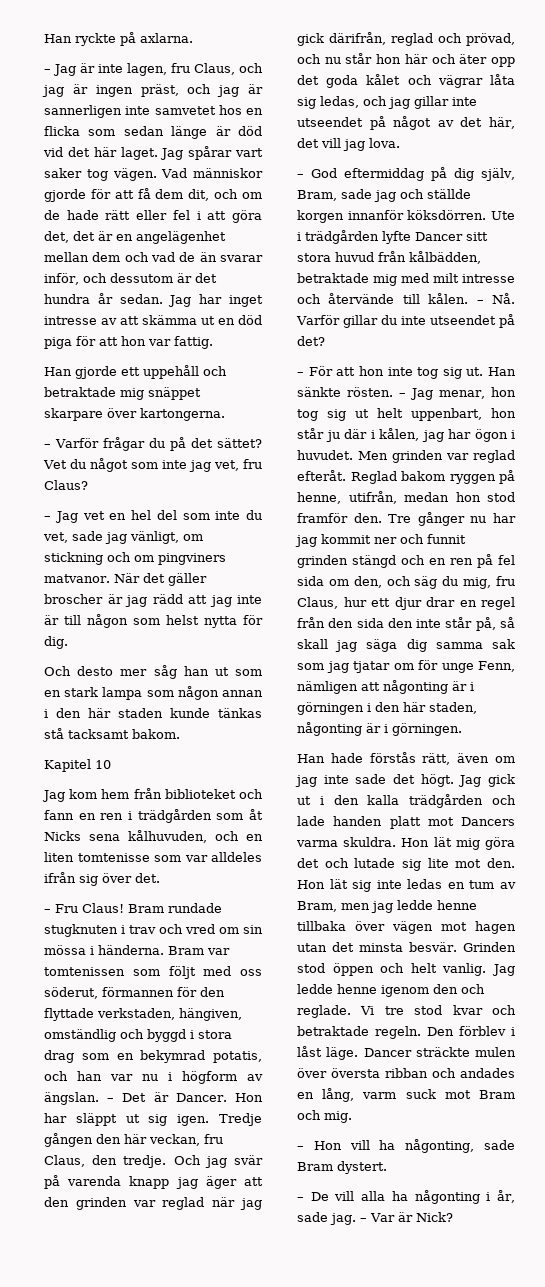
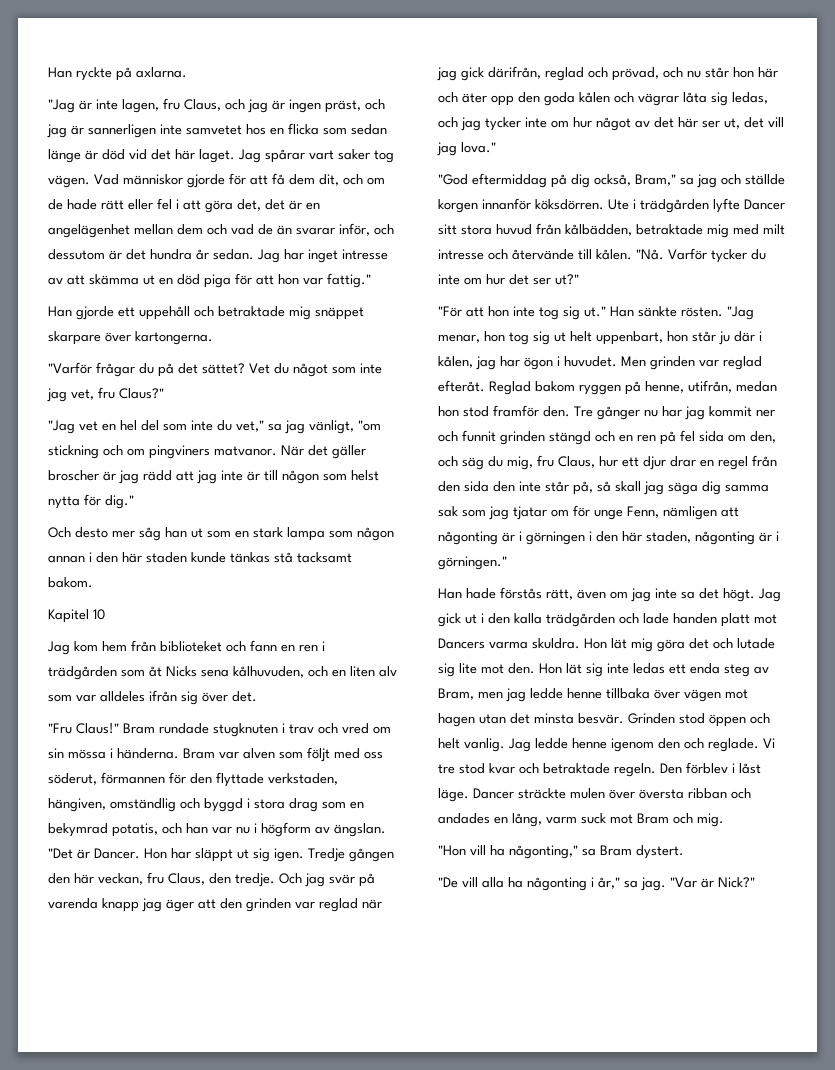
- – Jag är inte lagen, fru Claus, och jag är ingen präst, och jag är sannerligen inte samvetet hos en flicka som sedan länge är död vid det här laget.
+ "Jag är inte lagen, fru Claus, och jag är ingen präst, och jag är sannerligen inte samvetet hos en flicka som sedan länge är död vid det här laget.
- Jag har inget intresse av att skämma ut en död piga för att hon var fattig.
+ Jag har inget intresse av att skämma ut en död piga för att hon var fattig."
- – Varför frågar du på det sättet?
+ "Varför frågar du på det sättet?
- Vet du något som inte jag vet, fru Claus?
- – Jag vet en hel del som inte du vet, sade jag vänligt, om stickning och om pingviners matvanor.
+ Vet du något som inte jag vet, fru Claus?"
+ "Jag vet en hel del som inte du vet," sa jag vänligt, "om stickning och om pingviners matvanor.
- När det gäller broscher är jag rädd att jag inte är till någon som helst nytta för dig.
+ När det gäller broscher är jag rädd att jag inte är till någon som helst nytta för dig."
- Jag kom hem från biblioteket och fann en ren i trädgården som åt Nicks sena kålhuvuden, och en liten tomtenisse som var alldeles ifrån sig över det.
+ Jag kom hem från biblioteket och fann en ren i trädgården som åt Nicks sena kålhuvuden, och en liten alv som var alldeles ifrån sig över det.
- – Fru Claus!
+ "Fru Claus!"
- Bram var tomtenissen som följt med oss söderut, förmannen för den flyttade verkstaden, hängiven, omständlig och byggd i stora drag som en bekymrad potatis, och han var nu i högform av ängslan.
+ Bram var alven som följt med oss söderut, förmannen för den flyttade verkstaden, hängiven, omständlig och byggd i stora drag som en bekymrad potatis, och han var nu i högform av ängslan.
- – Det är Dancer.
+ "Det är Dancer.
- Och jag svär på varenda knapp jag äger att den grinden var reglad när jag gick därifrån, reglad och prövad, och nu står hon här och äter opp det goda kålet och vägrar låta sig ledas, och jag gillar inte utseendet på något av det här, det vill jag lova.
- – God eftermiddag på dig själv, Bram, sade jag och ställde korgen innanför köksdörren.
+ Och jag svär på varenda knapp jag äger att den grinden var reglad när jag gick därifrån, reglad och prövad, och nu står hon här och äter opp den goda kålen och vägrar låta sig ledas, och jag tycker inte om hur något av det här ser ut, det vill jag lova."
+ "God eftermiddag på dig också, Bram," sa jag och ställde korgen innanför köksdörren.
- – Nå. Varför gillar du inte utseendet på det?
- – För att hon inte tog sig ut.
+ "Nå. Varför tycker du inte om hur det ser ut?"
+ "För att hon inte tog sig ut."
- – Jag menar, hon tog sig ut helt uppenbart, hon står ju där i kålen, jag har ögon i huvudet.
+ "Jag menar, hon tog sig ut helt uppenbart, hon står ju där i kålen, jag har ögon i huvudet.
- Tre gånger nu har jag kommit ner och funnit grinden stängd och en ren på fel sida om den, och säg du mig, fru Claus, hur ett djur drar en regel från den sida den inte står på, så skall jag säga dig samma sak som jag tjatar om för unge Fenn, nämligen att någonting är i görningen i den här staden, någonting är i görningen.
+ Tre gånger nu har jag kommit ner och funnit grinden stängd och en ren på fel sida om den, och säg du mig, fru Claus, hur ett djur drar en regel från den sida den inte står på, så skall jag säga dig samma sak som jag tjatar om för unge Fenn, nämligen att någonting är i görningen i den här staden, någonting är i görningen."
- Han hade förstås rätt, även om jag inte sade det högt.
+ Han hade förstås rätt, även om jag inte sa det högt.
- Hon lät sig inte ledas en tum av Bram, men jag ledde henne tillbaka över vägen mot hagen utan det minsta besvär.
+ Hon lät sig inte ledas ett enda steg av Bram, men jag ledde henne tillbaka över vägen mot hagen utan det minsta besvär.
- – Hon vill ha någonting, sade Bram dystert.
+ "Hon vill ha någonting," sa Bram dystert.
- – De vill alla ha någonting i år, sade jag. – Var är Nick?
+ "De vill alla ha någonting i år," sa jag. "Var är Nick?"

